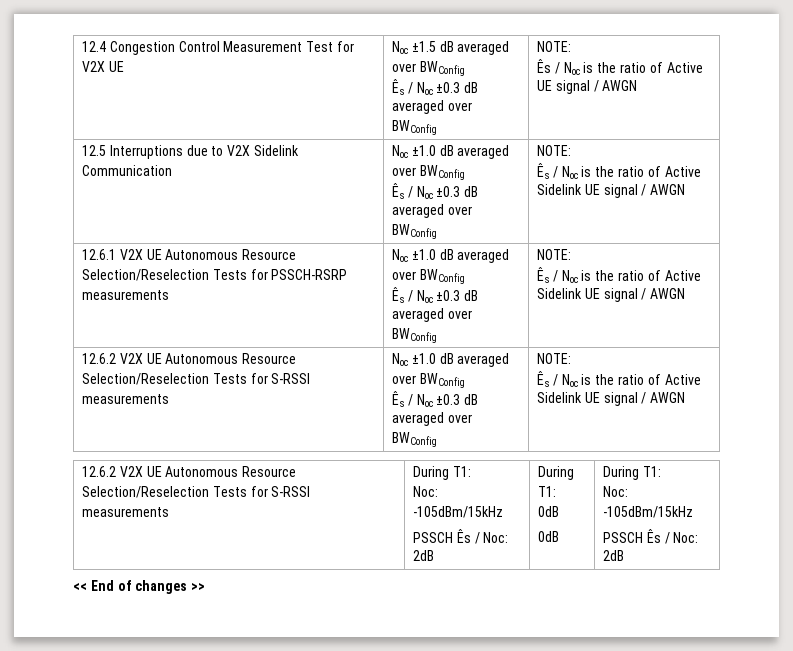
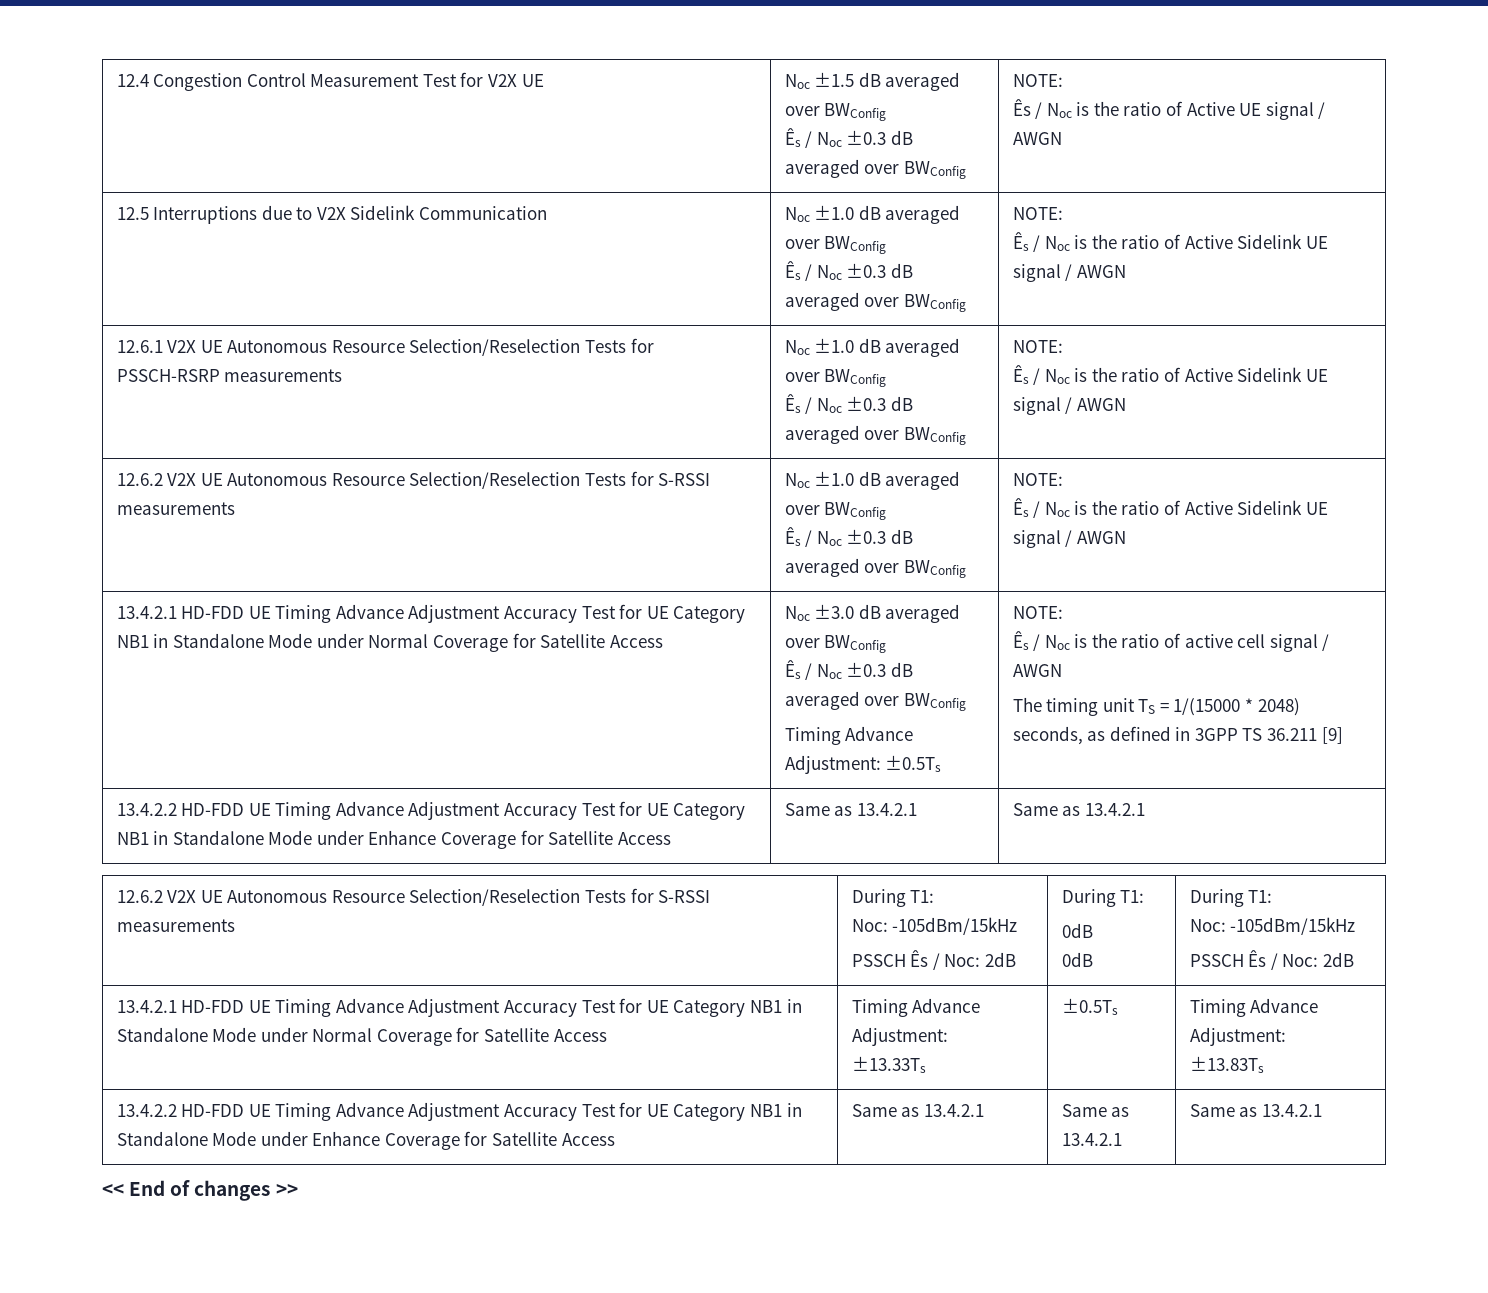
+ 13.4.2.1 HD-FDD UE Timing Advance Adjustment Accuracy Test for UE Category NB1 in Standalone Mode under Normal Coverage for Satellite Access | Noc ±3.0 dB averaged over BWConfig
+ Ês / Noc ±0.3 dB averaged over BWConfig
+ Timing Advance Adjustment: ±0.5Ts | NOTE:
+ Ês / Noc is the ratio of active cell signal / AWGN
+ The timing unit TS = 1/(15000 * 2048) seconds, as defined in 3GPP TS 36.211 [9]
+ 13.4.2.2 HD-FDD UE Timing Advance Adjustment Accuracy Test for UE Category NB1 in Standalone Mode under Enhance Coverage for Satellite Access | Same as 13.4.2.1 | Same as 13.4.2.1
+ 13.4.2.1 HD-FDD UE Timing Advance Adjustment Accuracy Test for UE Category NB1 in Standalone Mode under Normal Coverage for Satellite Access | Timing Advance Adjustment:
+ ±13.33Ts | ±0.5Ts | Timing Advance Adjustment:
+ ±13.83Ts
+ 13.4.2.2 HD-FDD UE Timing Advance Adjustment Accuracy Test for UE Category NB1 in Standalone Mode under Enhance Coverage for Satellite Access | Same as 13.4.2.1 | Same as 13.4.2.1 | Same as 13.4.2.1

